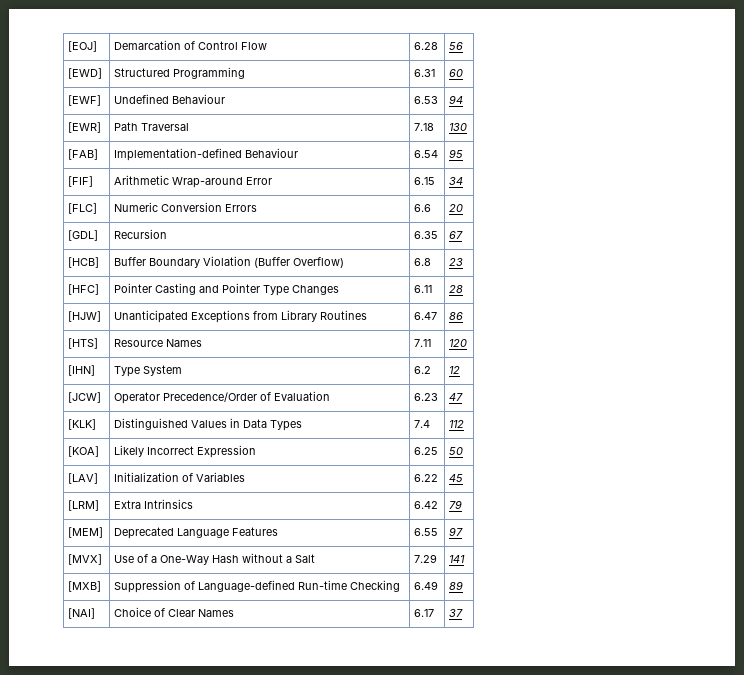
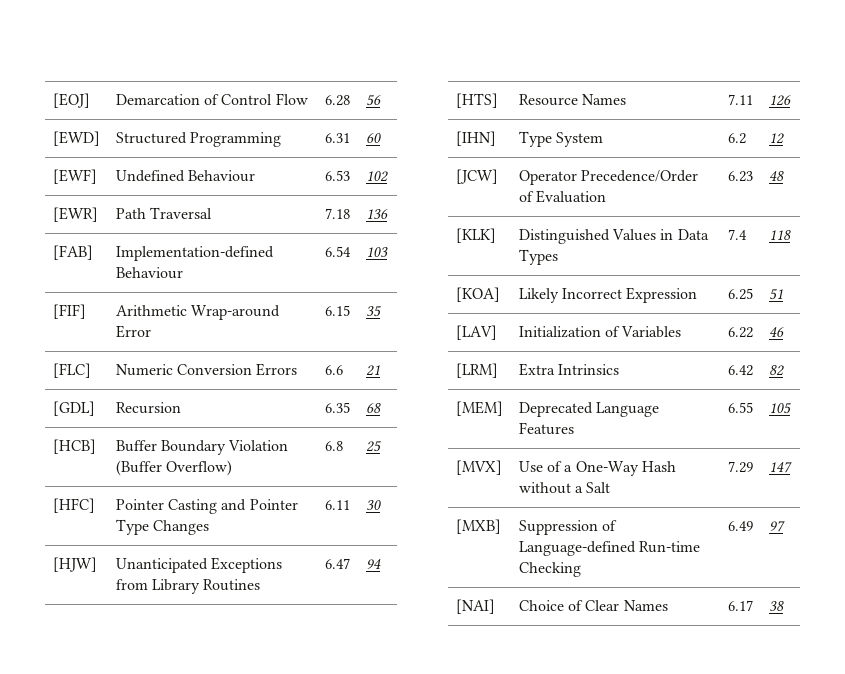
- [EWF] | Undefined Behaviour | 6.53 | 94
+ [EWF] | Undefined Behaviour | 6.53 | 102
- [EWR] | Path Traversal | 7.18 | 130
+ [EWR] | Path Traversal | 7.18 | 136
- [FAB] | Implementation-defined Behaviour | 6.54 | 95
+ [FAB] | Implementation-defined Behaviour | 6.54 | 103
- [FIF] | Arithmetic Wrap-around Error | 6.15 | 34
+ [FIF] | Arithmetic Wrap-around Error | 6.15 | 35
- [FLC] | Numeric Conversion Errors | 6.6 | 20
+ [FLC] | Numeric Conversion Errors | 6.6 | 21
- [GDL] | Recursion | 6.35 | 67
+ [GDL] | Recursion | 6.35 | 68
- [HCB] | Buffer Boundary Violation (Buffer Overflow) | 6.8 | 23
+ [HCB] | Buffer Boundary Violation (Buffer Overflow) | 6.8 | 25
- [HFC] | Pointer Casting and Pointer Type Changes | 6.11 | 28
+ [HFC] | Pointer Casting and Pointer Type Changes | 6.11 | 30
- [HJW] | Unanticipated Exceptions from Library Routines | 6.47 | 86
+ [HJW] | Unanticipated Exceptions from Library Routines | 6.47 | 94
- [HTS] | Resource Names | 7.11 | 120
+ [HTS] | Resource Names | 7.11 | 126
- [JCW] | Operator Precedence/Order of Evaluation | 6.23 | 47
+ [JCW] | Operator Precedence/Order of Evaluation | 6.23 | 48
- [KLK] | Distinguished Values in Data Types | 7.4 | 112
+ [KLK] | Distinguished Values in Data Types | 7.4 | 118
- [KOA] | Likely Incorrect Expression | 6.25 | 50
+ [KOA] | Likely Incorrect Expression | 6.25 | 51
- [LAV] | Initialization of Variables | 6.22 | 45
+ [LAV] | Initialization of Variables | 6.22 | 46
- [LRM] | Extra Intrinsics | 6.42 | 79
+ [LRM] | Extra Intrinsics | 6.42 | 82
- [MEM] | Deprecated Language Features | 6.55 | 97
+ [MEM] | Deprecated Language Features | 6.55 | 105
- [MVX] | Use of a One-Way Hash without a Salt | 7.29 | 141
+ [MVX] | Use of a One-Way Hash without a Salt | 7.29 | 147
- [MXB] | Suppression of Language-defined Run-time Checking | 6.49 | 89
+ [MXB] | Suppression of Language-defined Run-time Checking | 6.49 | 97
- [NAI] | Choice of Clear Names | 6.17 | 37
+ [NAI] | Choice of Clear Names | 6.17 | 38

